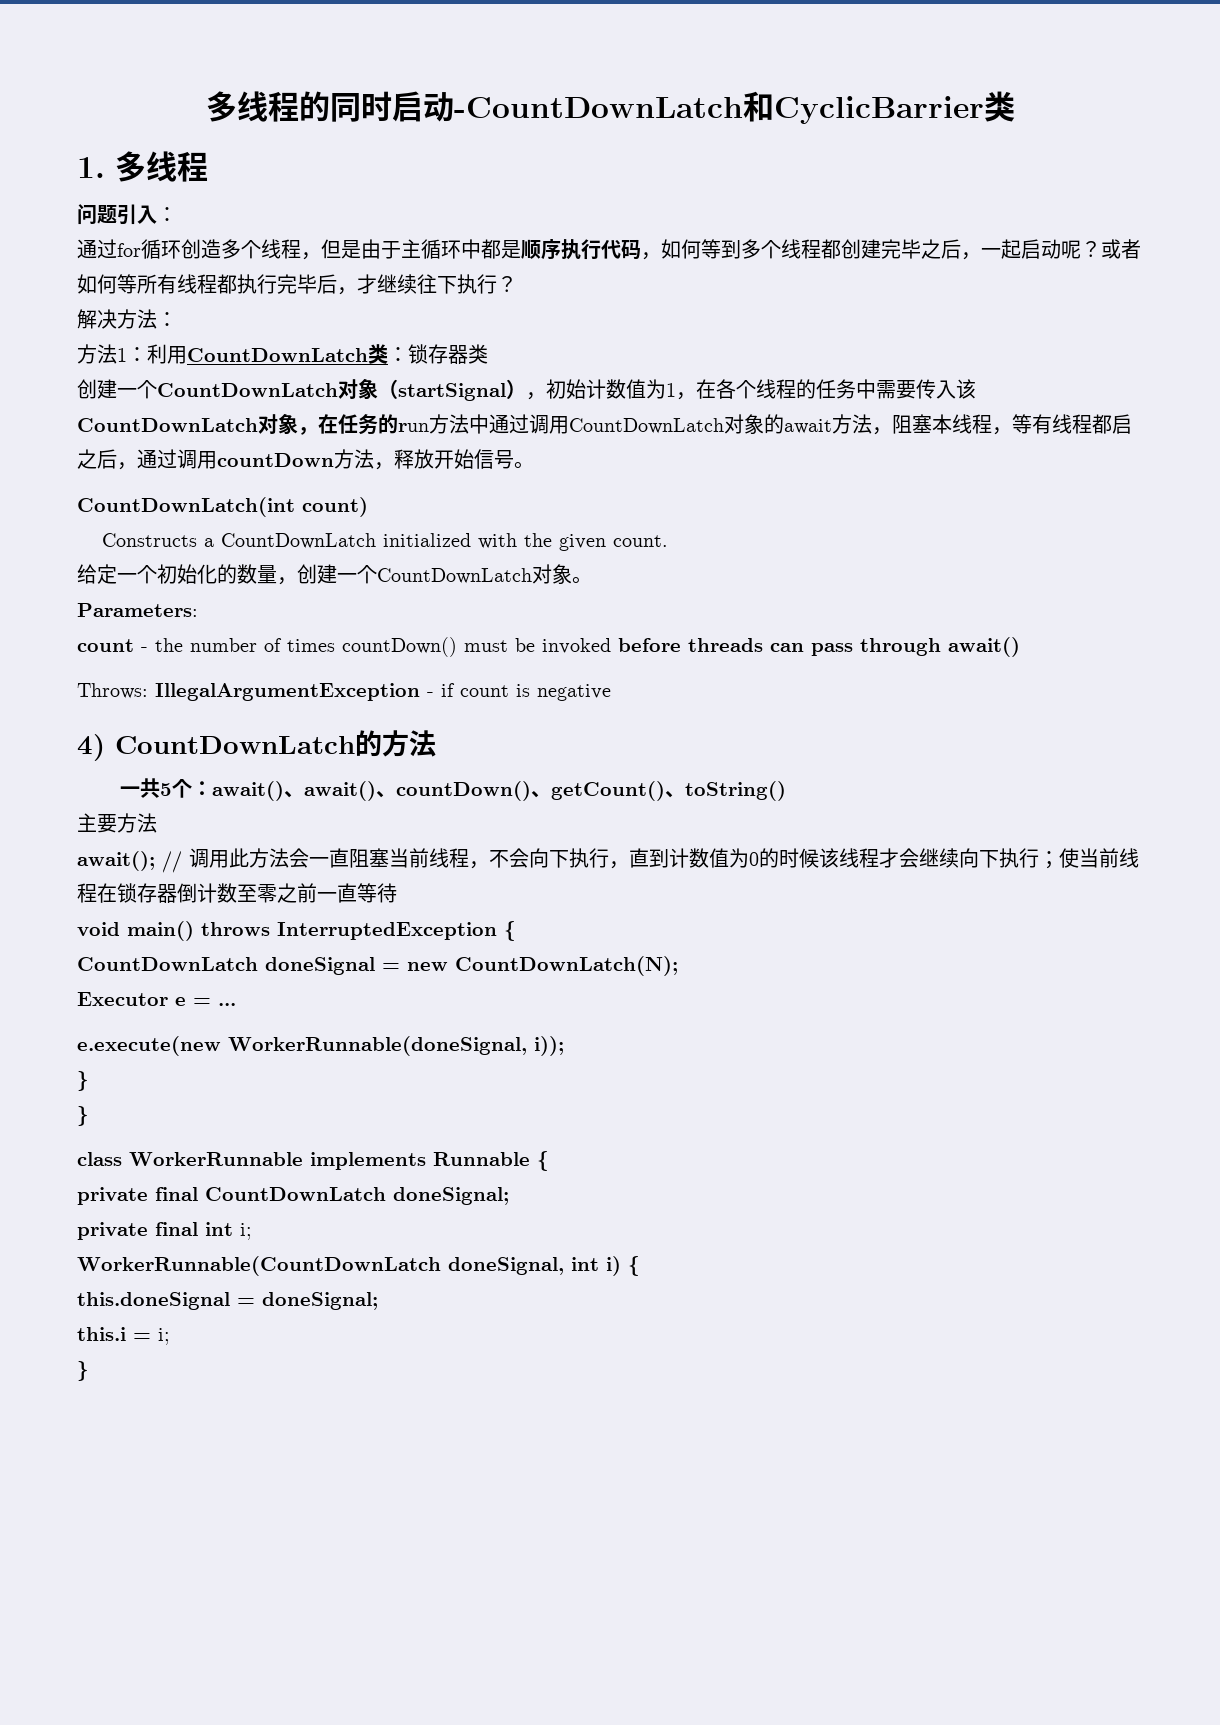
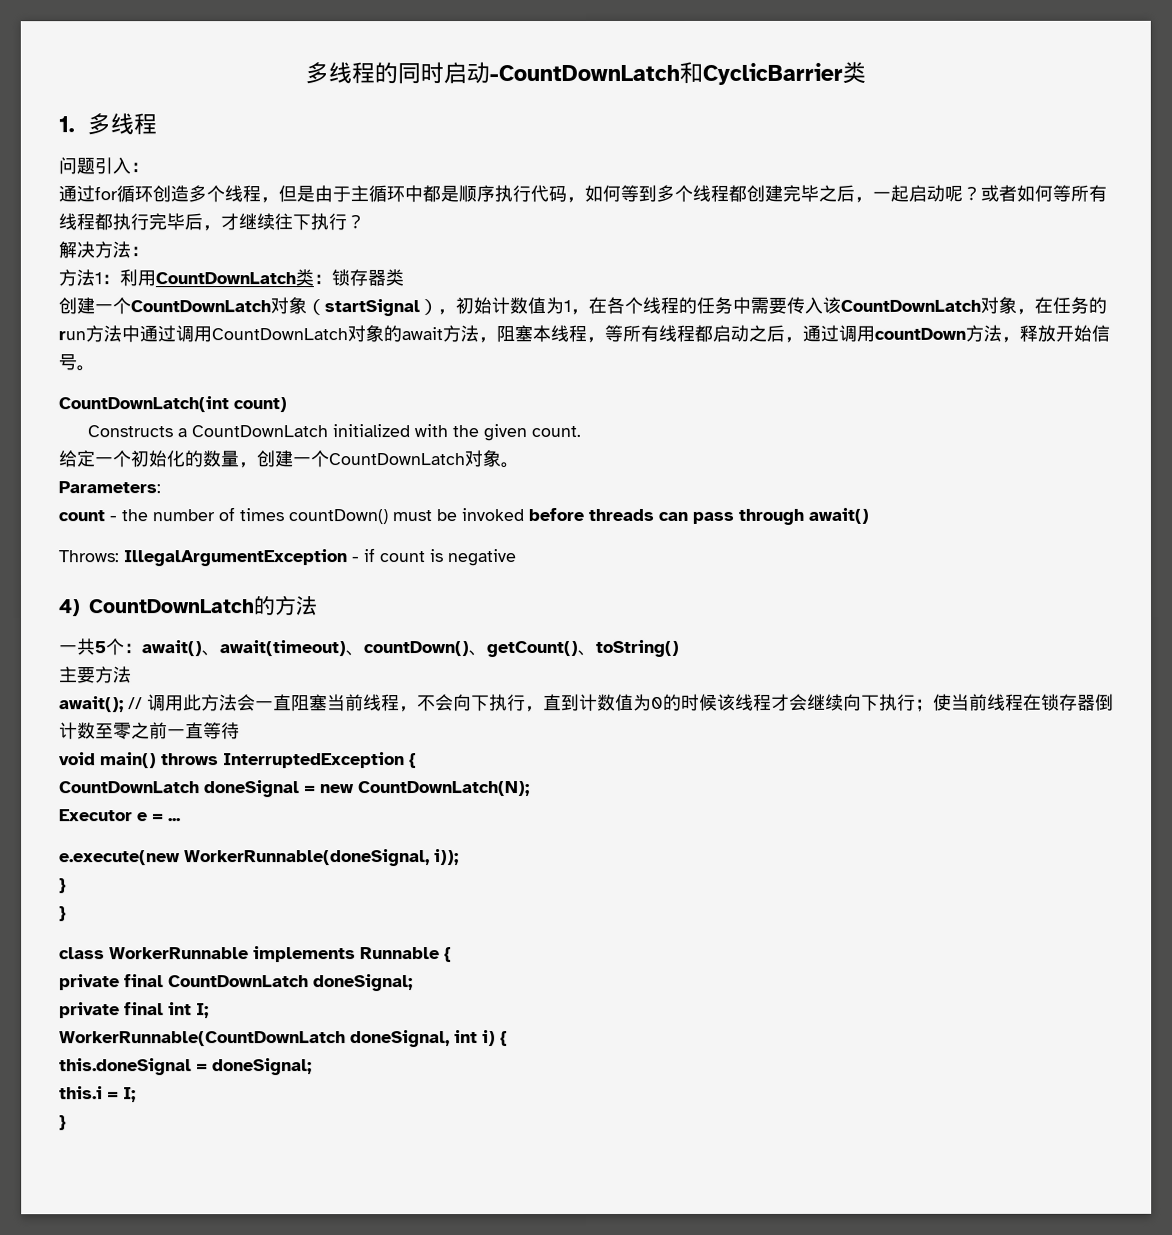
- 创建一个CountDownLatch对象（startSignal），初始计数值为1，在各个线程的任务中需要传入该CountDownLatch对象，在任务的run方法中通过调用CountDownLatch对象的await方法，阻塞本线程，等有线程都启之后，通过调用countDown方法，释放开始信号。
+ 创建一个CountDownLatch对象（startSignal），初始计数值为1，在各个线程的任务中需要传入该CountDownLatch对象，在任务的run方法中通过调用CountDownLatch对象的await方法，阻塞本线程，等所有线程都启动之后，通过调用countDown方法，释放开始信号。
- 一共5个：await()、await()、countDown()、getCount()、toString()
+ 一共5个：await()、await(timeout)、countDown()、getCount()、toString()
- private final int i;
+ private final int I;
- this.i = i;
+ this.i = I;

